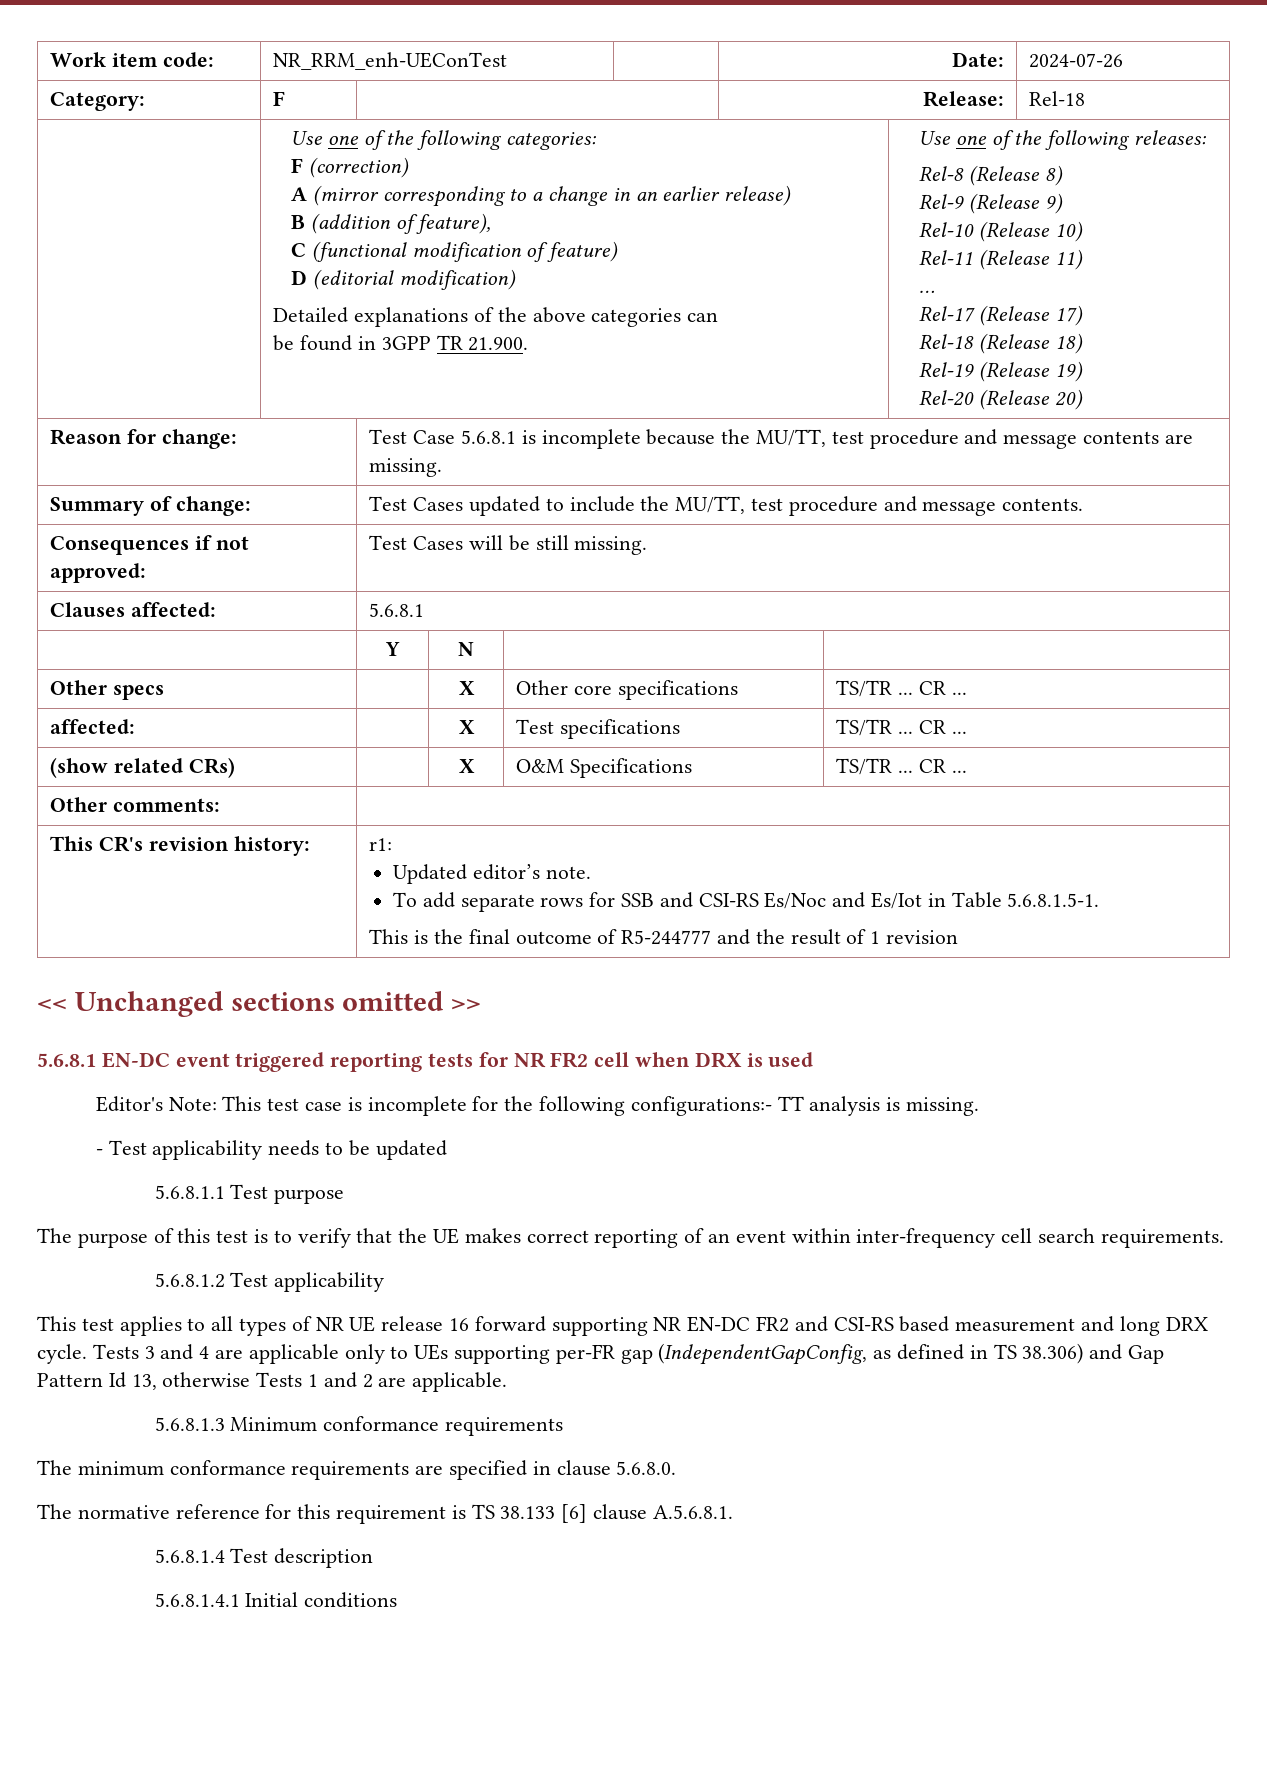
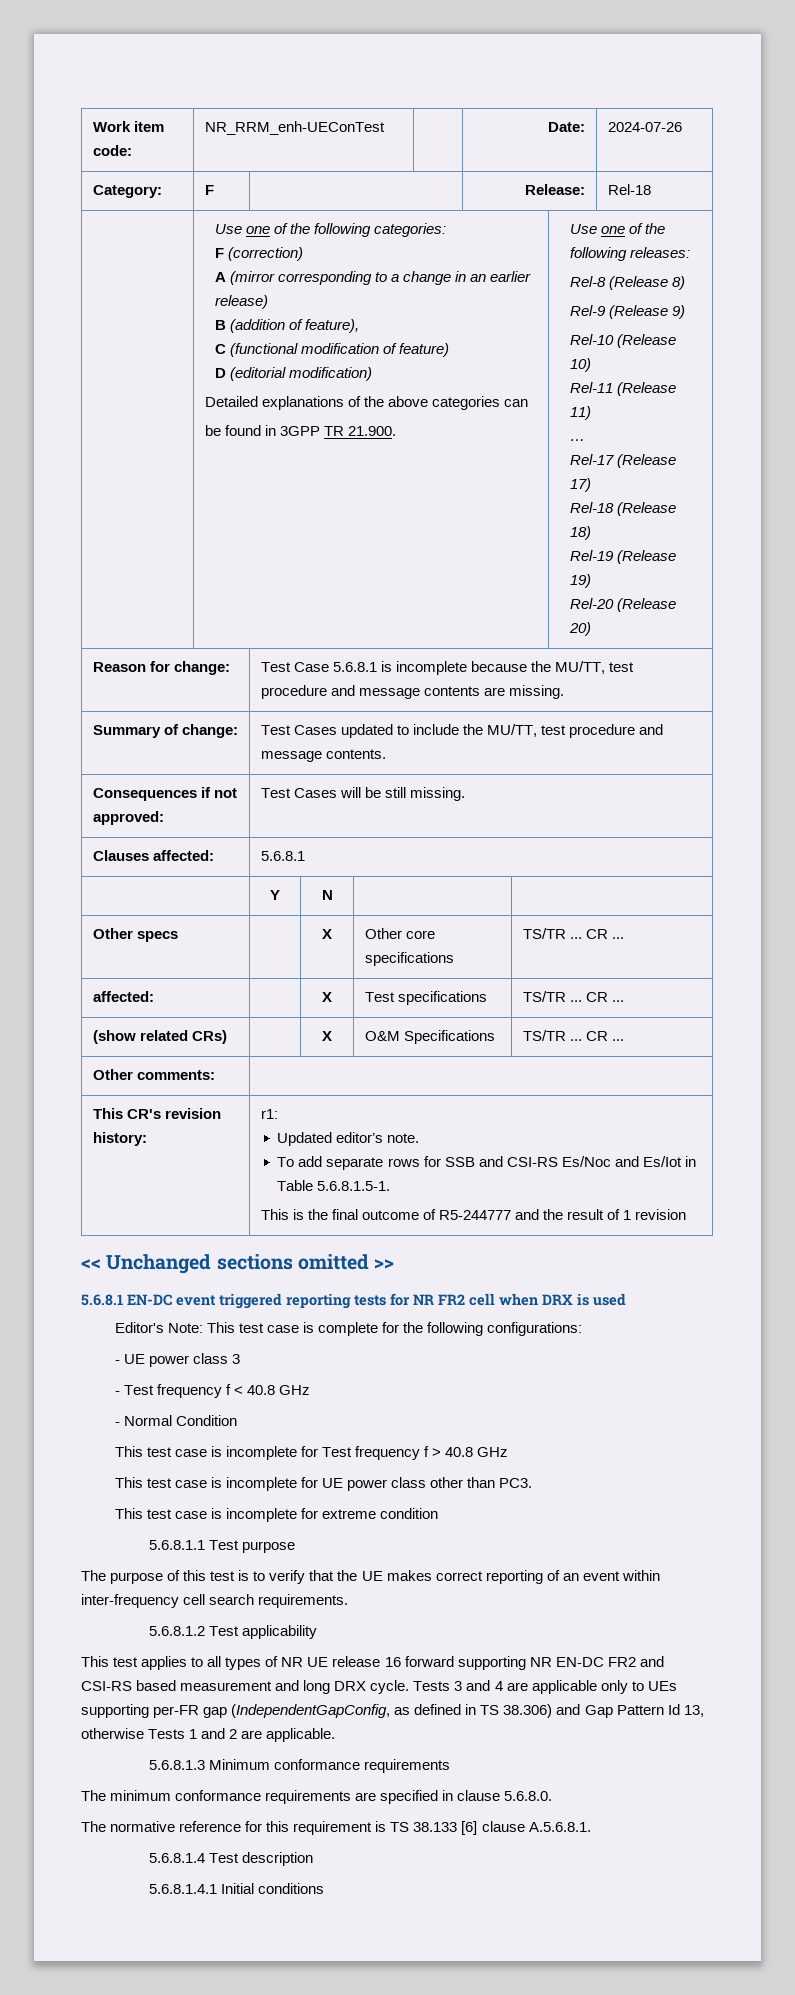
- Editor's Note: This test case is incomplete for the following configurations:- TT analysis is missing.
- - Test applicability needs to be updated
+ Editor's Note: This test case is complete for the following configurations:
+ - UE power class 3
+ - Test frequency f < 40.8 GHz
+ - Normal Condition
+ This test case is incomplete for Test frequency f > 40.8 GHz
+ This test case is incomplete for UE power class other than PC3.
+ This test case is incomplete for extreme condition

